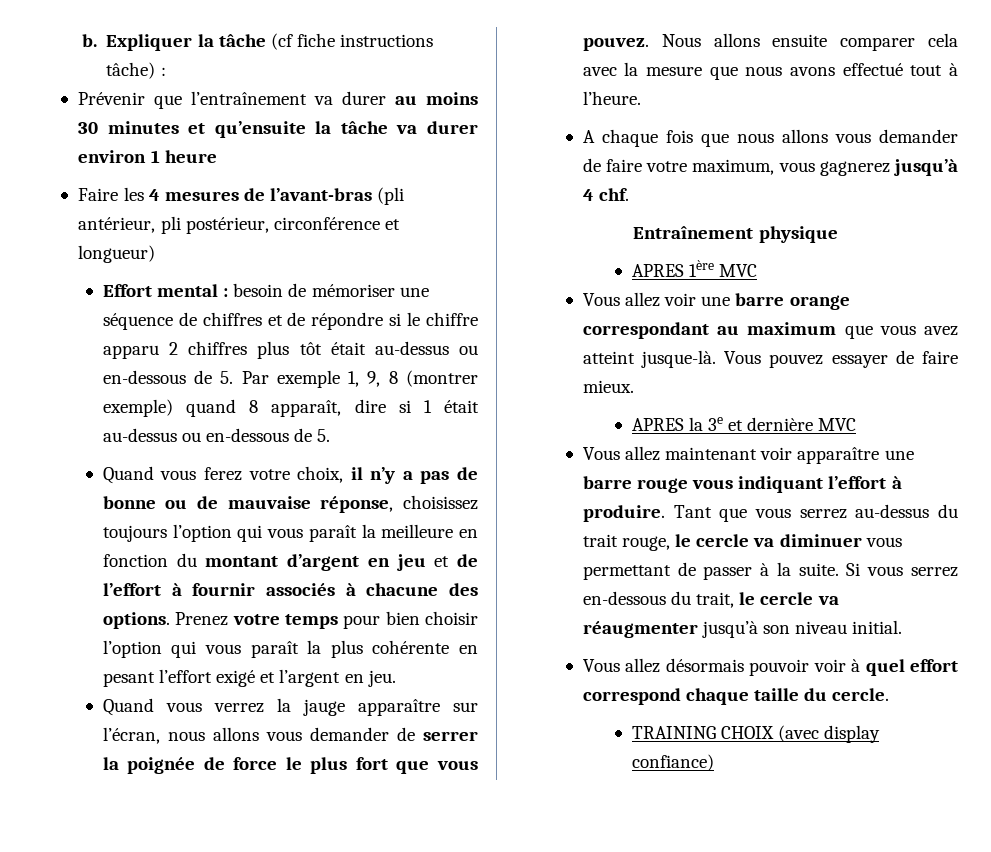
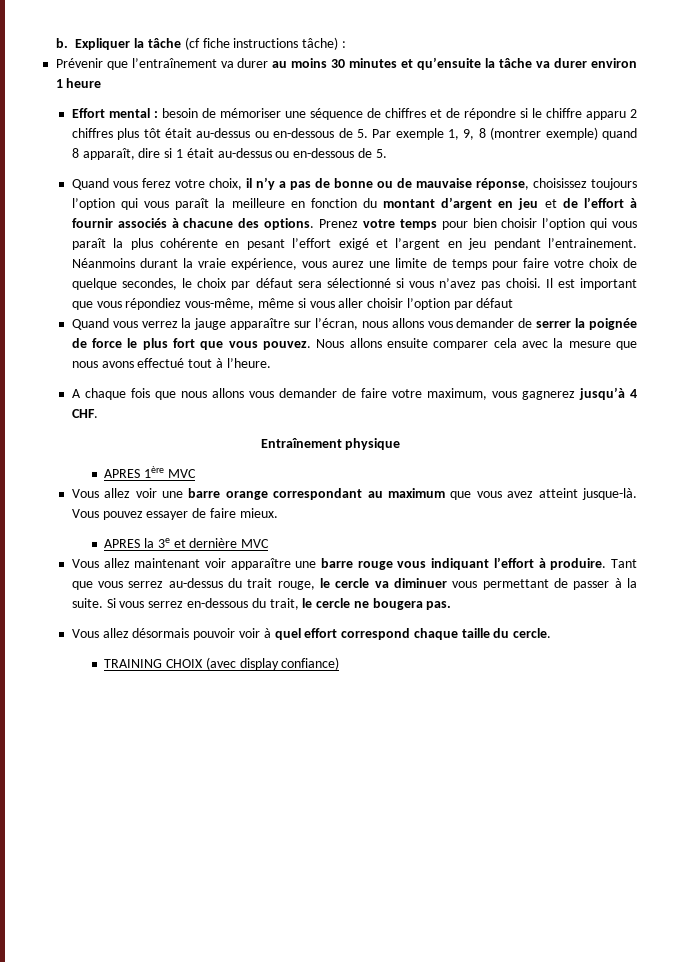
- Faire les 4 mesures de l’avant-bras (pli antérieur, pli postérieur, circonférence et longueur)
- Prenez votre temps pour bien choisir l’option qui vous paraît la plus cohérente en pesant l’effort exigé et l’argent en jeu.
+ Prenez votre temps pour bien choisir l’option qui vous paraît la plus cohérente en pesant l’effort exigé et l’argent en jeu pendant l’entrainement. Néanmoins durant la vraie expérience, vous aurez une limite de temps pour faire votre choix de quelque secondes, le choix par défaut sera sélectionné si vous n’avez pas choisi. Il est important que vous répondiez vous-même, même si vous aller choisir l’option par défaut
- A chaque fois que nous allons vous demander de faire votre maximum, vous gagnerez jusqu’à 4 chf.
+ A chaque fois que nous allons vous demander de faire votre maximum, vous gagnerez jusqu’à 4 CHF.
- Si vous serrez en-dessous du trait, le cercle va réaugmenter jusqu’à son niveau initial.
+ Si vous serrez en-dessous du trait, le cercle ne bougera pas.

